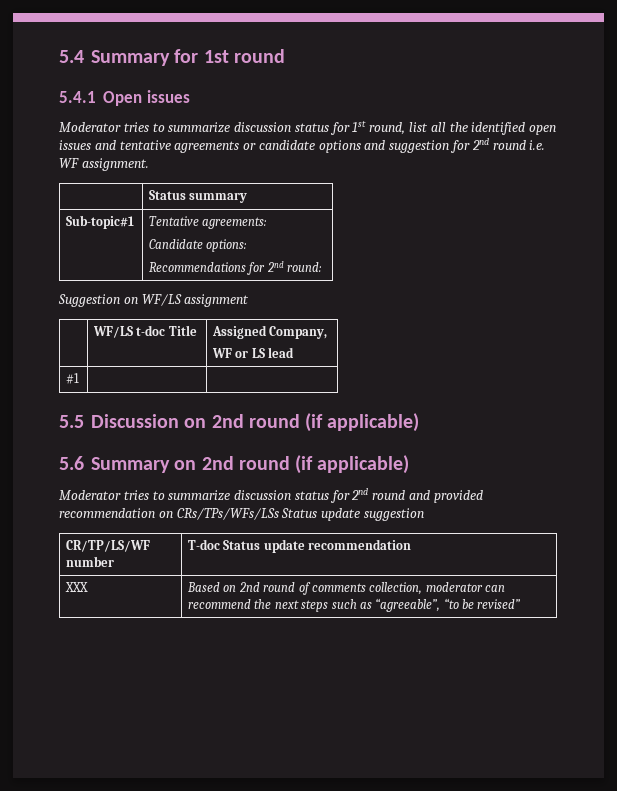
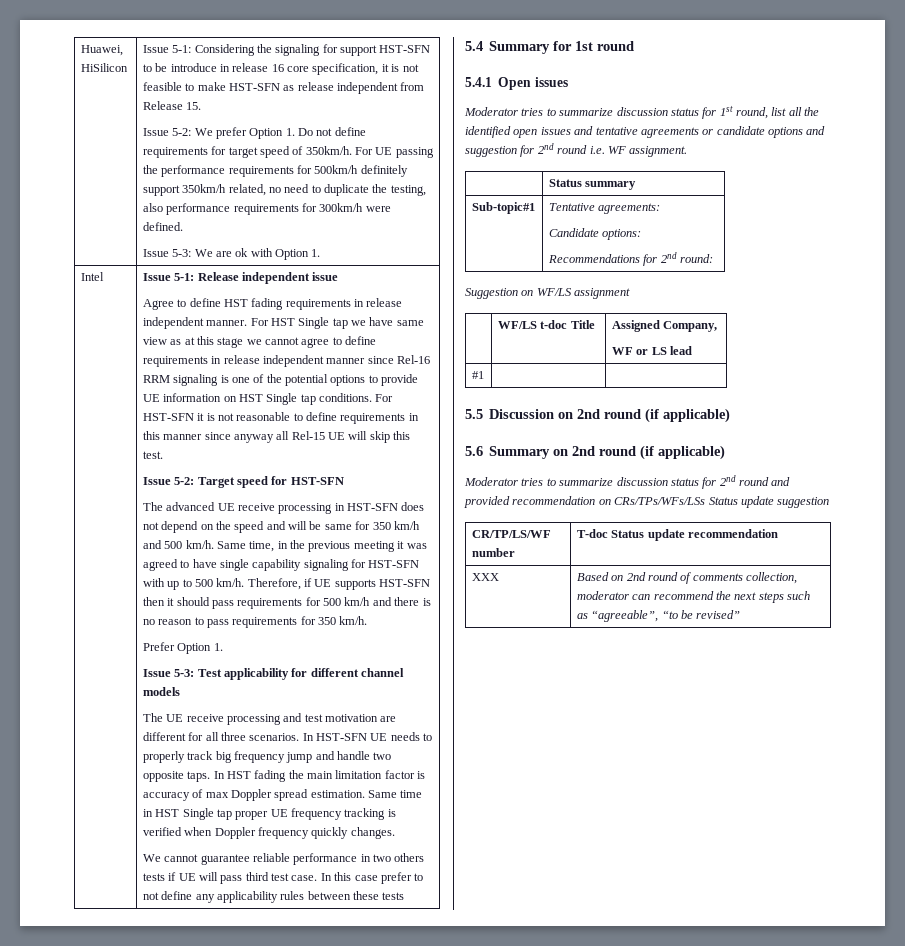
+ Huawei, HiSilicon | Issue 5-1: Considering the signaling for support HST-SFN to be introduce in release 16 core specification, it is not feasible to make HST-SFN as release independent from Release 15.
+ Issue 5-2: We prefer Option 1. Do not define requirements for target speed of 350km/h. For UE passing the performance requirements for 500km/h definitely support 350km/h related, no need to duplicate the testing, also performance requirements for 300km/h were defined.
+ Issue 5-3: We are ok with Option 1.
+ Intel | Issue 5-1: Release independent issue
+ Agree to define HST fading requirements in release independent manner. For HST Single tap we have same view as at this stage we cannot agree to define requirements in release independent manner since Rel-16 RRM signaling is one of the potential options to provide UE information on HST Single tap conditions. For HST-SFN it is not reasonable to define requirements in this manner since anyway all Rel-15 UE will skip this test.
+ Issue 5-2: Target speed for HST-SFN
+ The advanced UE receive processing in HST-SFN does not depend on the speed and will be same for 350 km/h and 500 km/h. Same time, in the previous meeting it was agreed to have single capability signaling for HST-SFN with up to 500 km/h. Therefore, if UE supports HST-SFN then it should pass requirements for 500 km/h and there is no reason to pass requirements for 350 km/h.
+ Prefer Option 1.
+ Issue 5-3: Test applicability for different channel models
+ The UE receive processing and test motivation are different for all three scenarios. In HST-SFN UE needs to properly track big frequency jump and handle two opposite taps. In HST fading the main limitation factor is accuracy of max Doppler spread estimation. Same time in HST Single tap proper UE frequency tracking is verified when Doppler frequency quickly changes.
+ We cannot guarantee reliable performance in two others tests if UE will pass third test case. In this case prefer to not define any applicability rules between these tests

